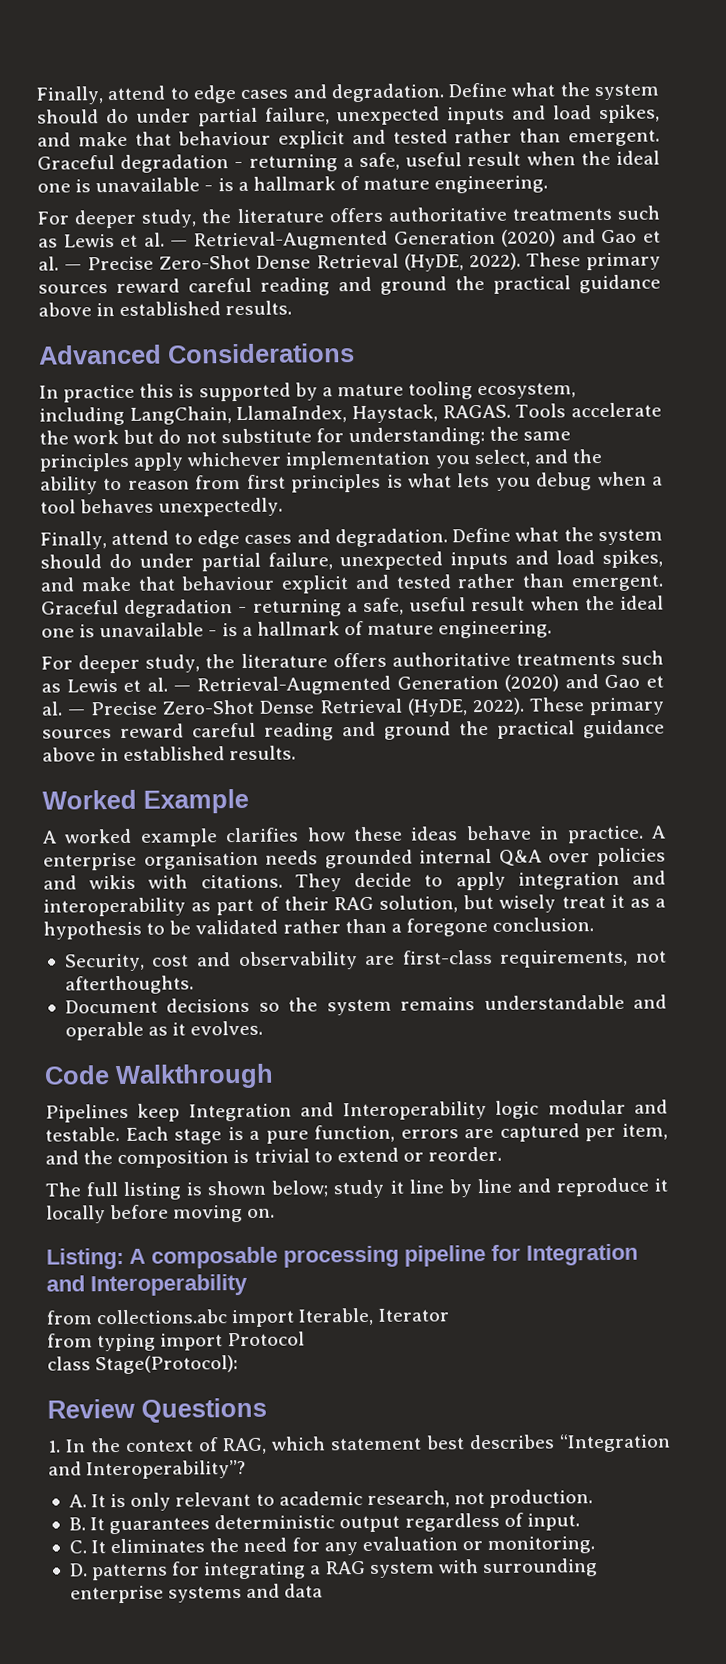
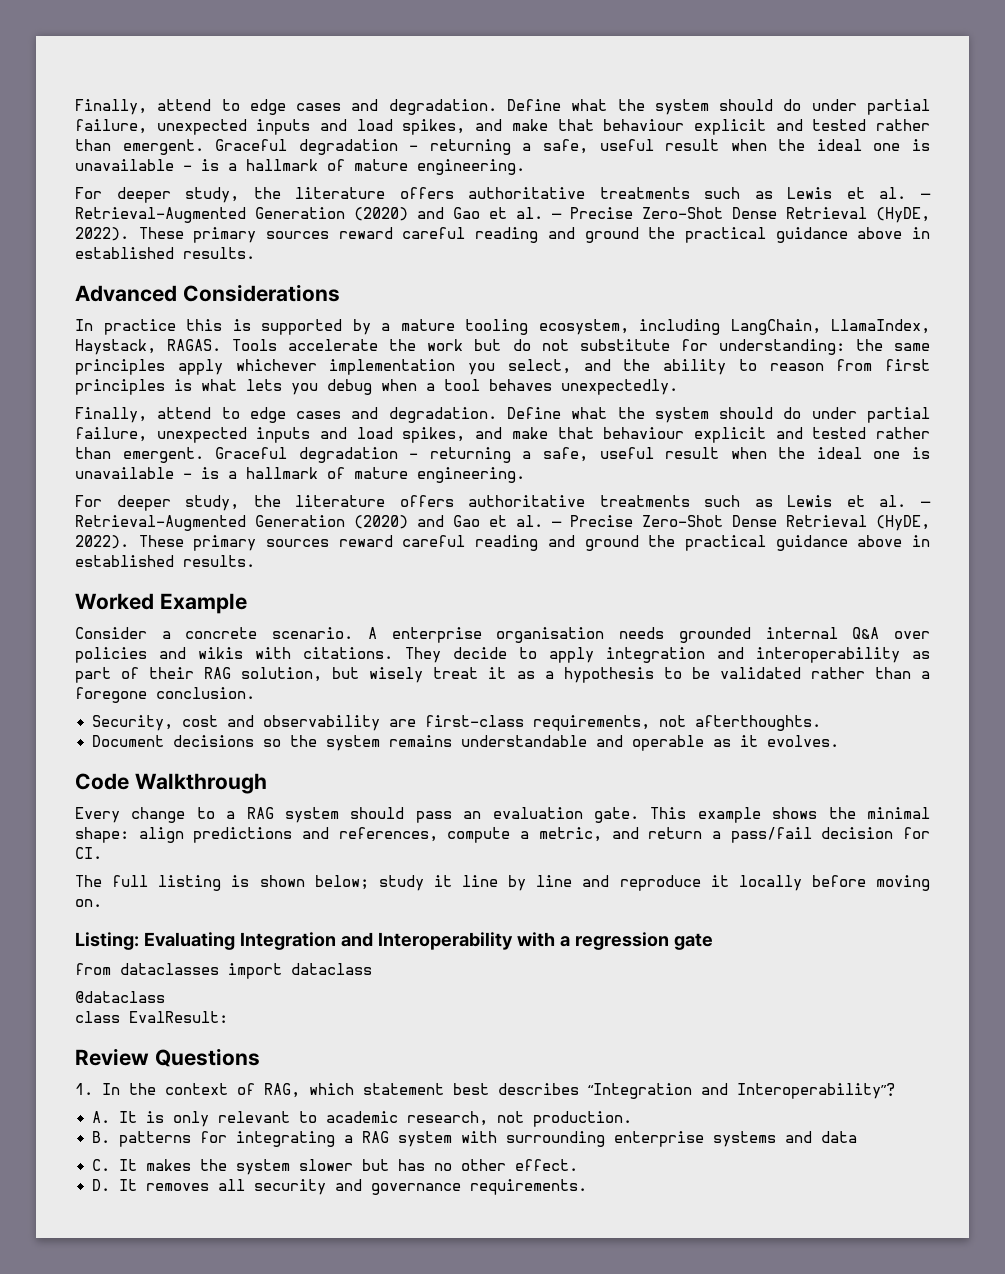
- A worked example clarifies how these ideas behave in practice.
+ Consider a concrete scenario.
- Pipelines keep Integration and Interoperability logic modular and testable. Each stage is a pure function, errors are captured per item, and the composition is trivial to extend or reorder.
+ Every change to a RAG system should pass an evaluation gate. This example shows the minimal shape: align predictions and references, compute a metric, and return a pass/fail decision for CI.
- Listing: A composable processing pipeline for Integration and Interoperability
- from collections.abc import Iterable, Iterator
- from typing import Protocol
+ Listing: Evaluating Integration and Interoperability with a regression gate
+ from dataclasses import dataclass
+ @dataclass
- class Stage(Protocol):
+ class EvalResult:
- B. It guarantees deterministic output regardless of input.
- C. It eliminates the need for any evaluation or monitoring.
- D. patterns for integrating a RAG system with surrounding enterprise systems and data
+ B. patterns for integrating a RAG system with surrounding enterprise systems and data
+ C. It makes the system slower but has no other effect.
+ D. It removes all security and governance requirements.

